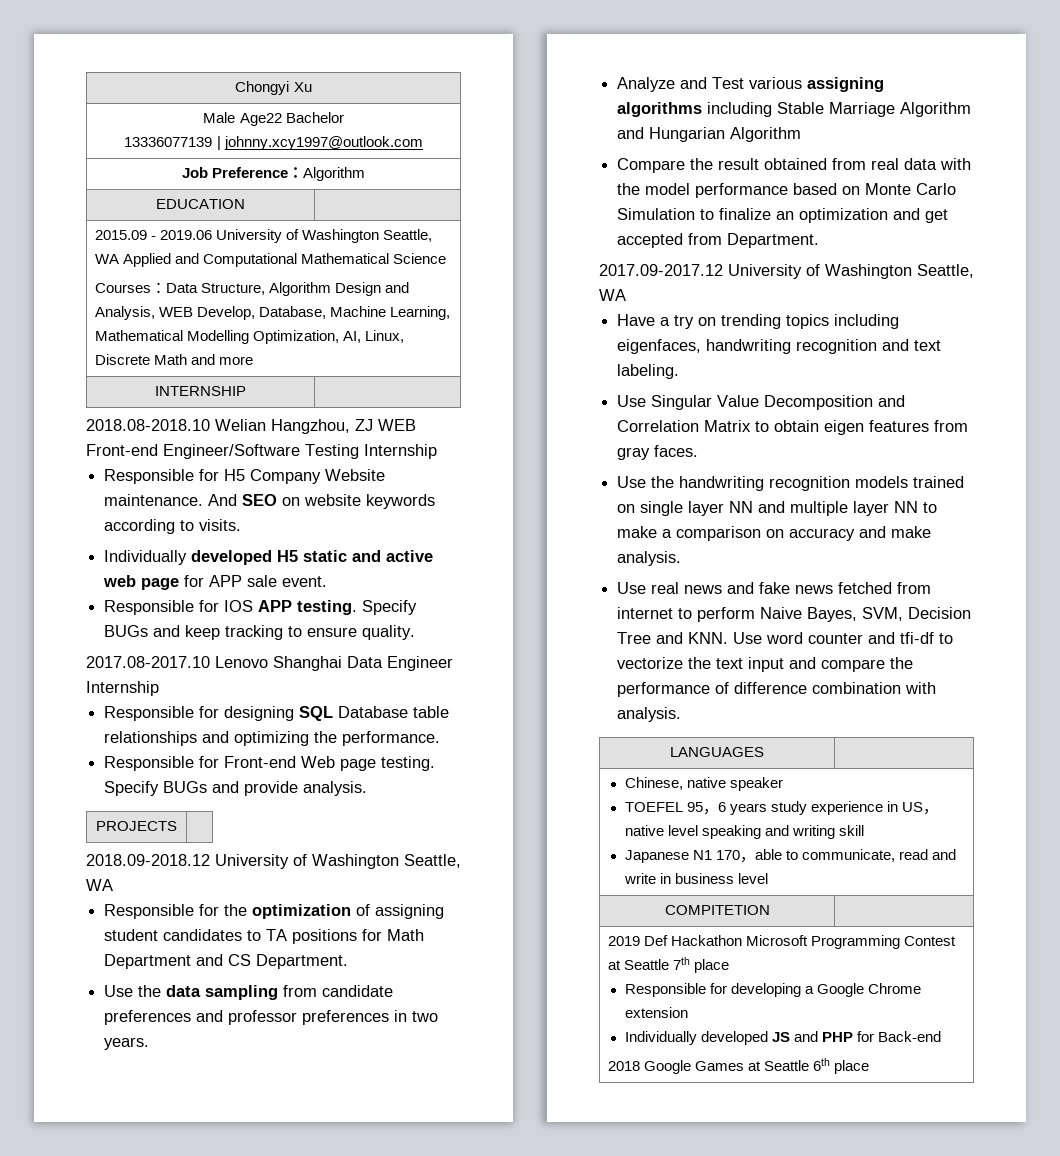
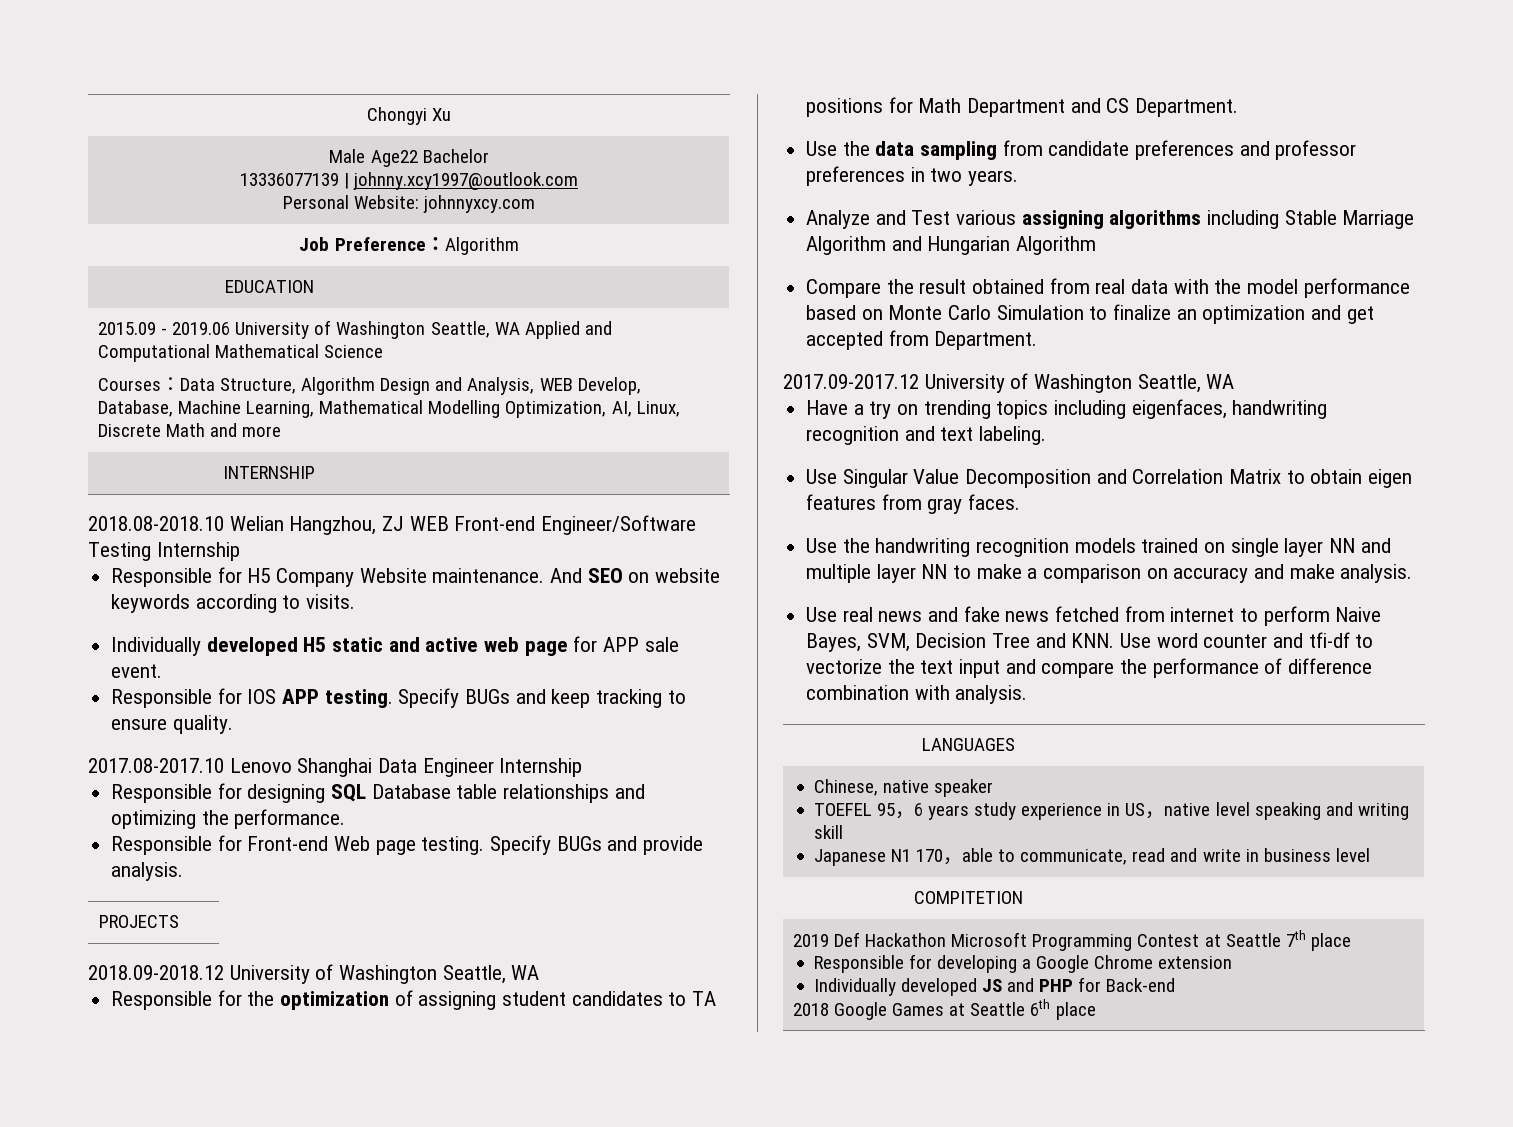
  Male Age22 Bachelor
  13336077139 | johnny.xcy1997@outlook.com
+ Personal Website: johnnyxcy.com

